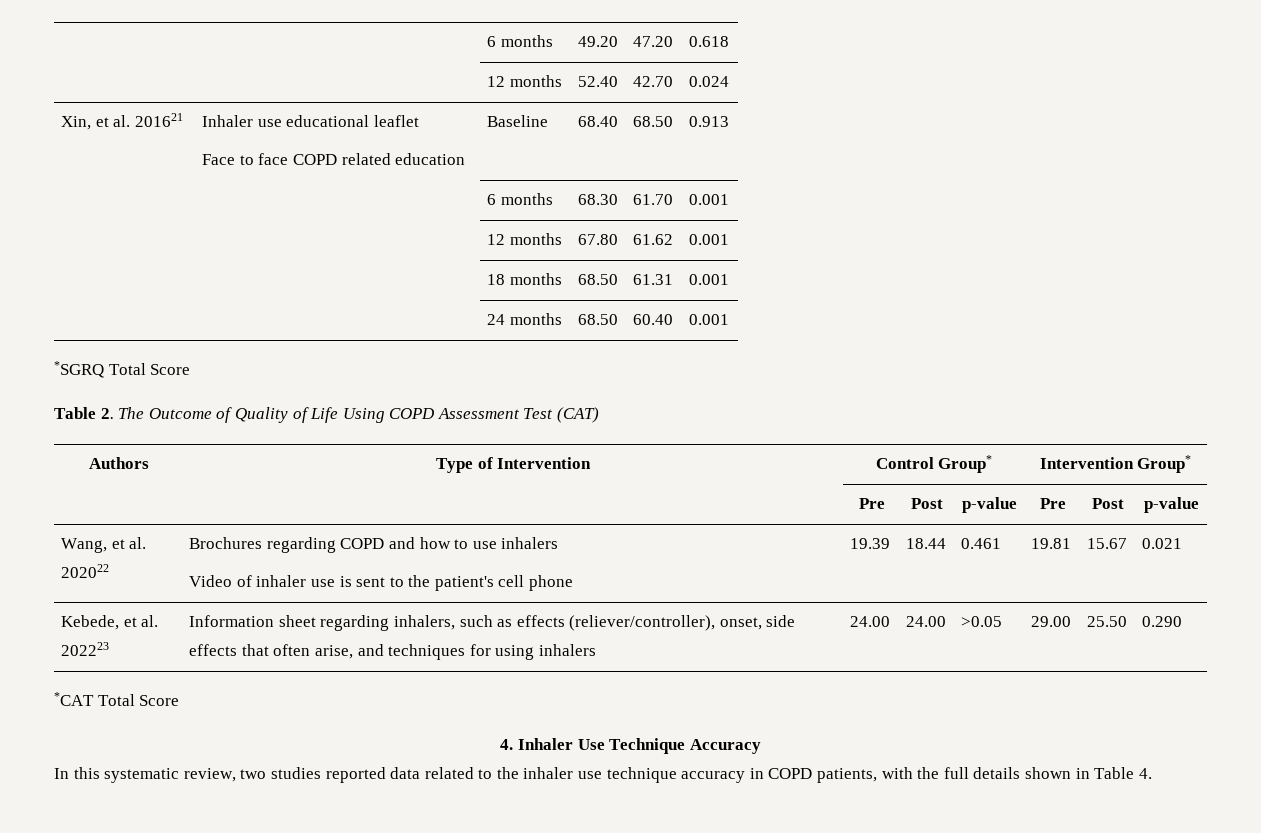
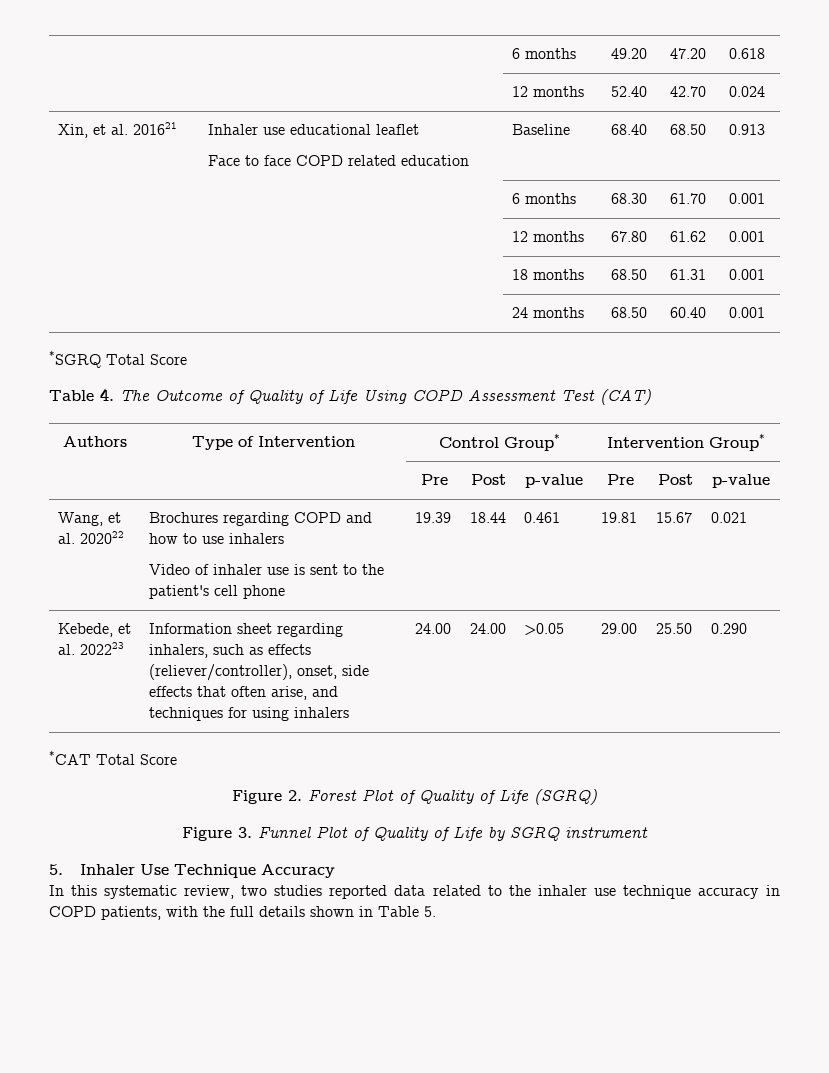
- Table 2. The Outcome of Quality of Life Using COPD Assessment Test (CAT)
+ Table 4. The Outcome of Quality of Life Using COPD Assessment Test (CAT)
- 4. Inhaler Use Technique Accuracy
+ Figure 2. Forest Plot of Quality of Life (SGRQ)
+ Figure 3. Funnel Plot of Quality of Life by SGRQ instrument
+ 5. Inhaler Use Technique Accuracy
- In this systematic review, two studies reported data related to the inhaler use technique accuracy in COPD patients, with the full details shown in Table 4.
+ In this systematic review, two studies reported data related to the inhaler use technique accuracy in COPD patients, with the full details shown in Table 5.

